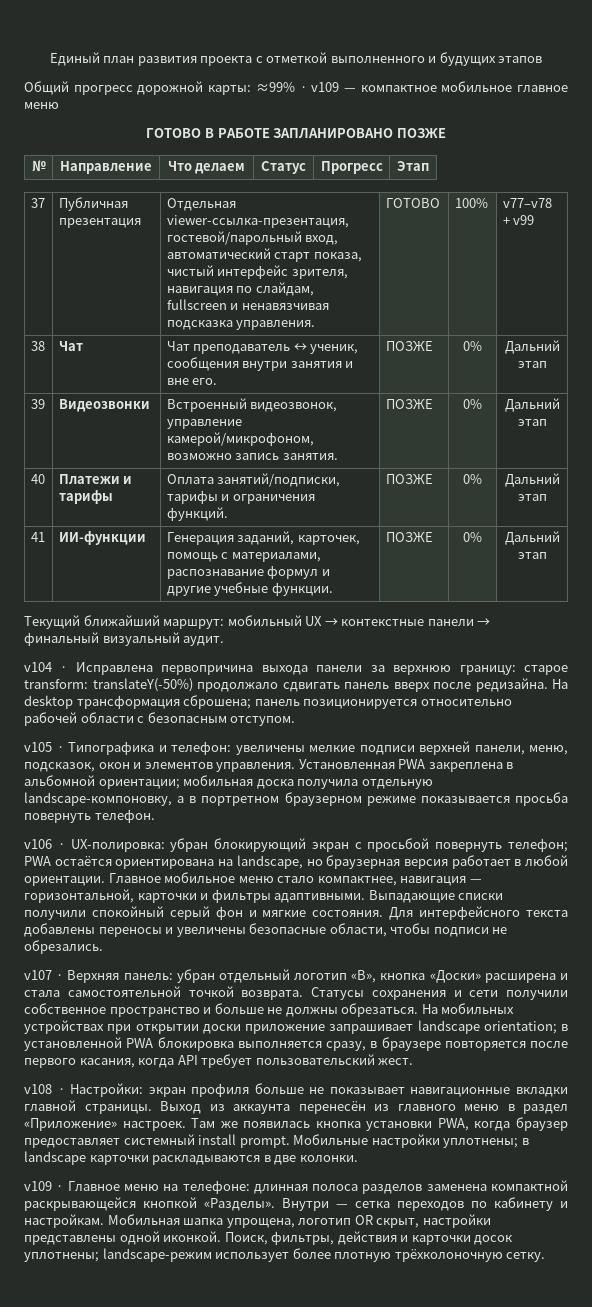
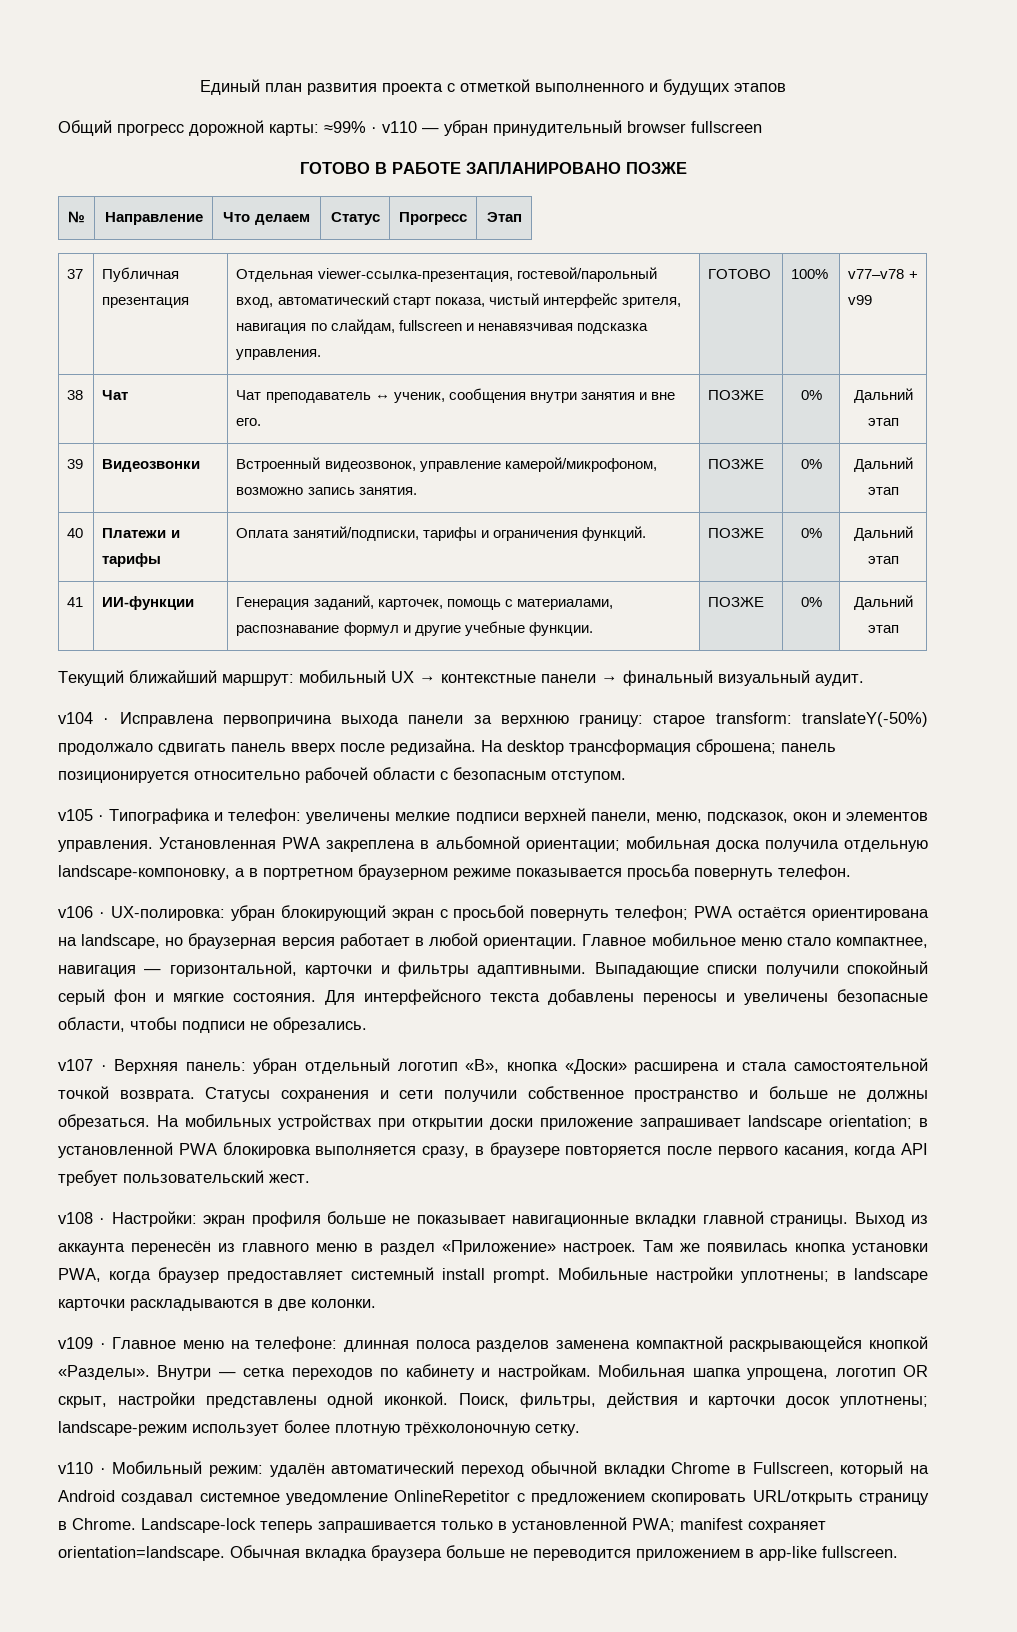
- Общий прогресс дорожной карты: ≈99% · v109 — компактное мобильное главное меню
+ Общий прогресс дорожной карты: ≈99% · v110 — убран принудительный browser fullscreen
+ v110 · Мобильный режим: удалён автоматический переход обычной вкладки Chrome в Fullscreen, который на Android создавал системное уведомление OnlineRepetitor с предложением скопировать URL/открыть страницу в Chrome. Landscape-lock теперь запрашивается только в установленной PWA; manifest сохраняет orientation=landscape. Обычная вкладка браузера больше не переводится приложением в app-like fullscreen.

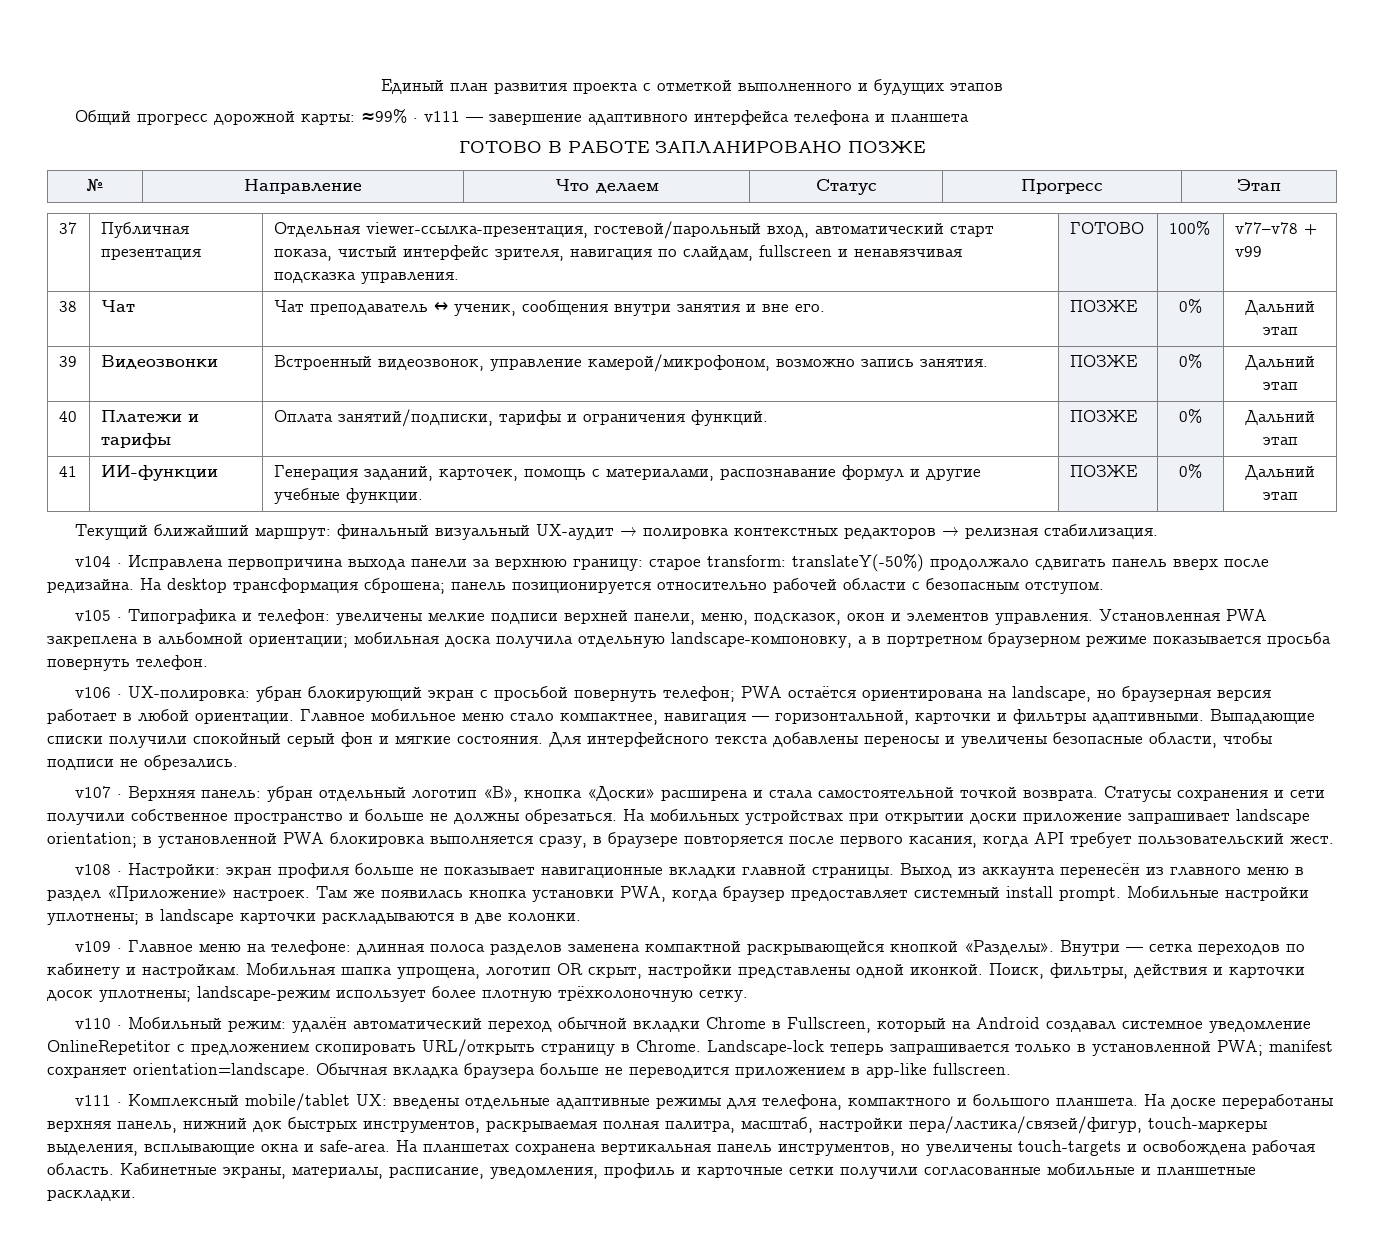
- Общий прогресс дорожной карты: ≈99% · v110 — убран принудительный browser fullscreen
+ Общий прогресс дорожной карты: ≈99% · v111 — завершение адаптивного интерфейса телефона и планшета
- Текущий ближайший маршрут: мобильный UX → контекстные панели → финальный визуальный аудит.
+ Текущий ближайший маршрут: финальный визуальный UX-аудит → полировка контекстных редакторов → релизная стабилизация.
+ v111 · Комплексный mobile/tablet UX: введены отдельные адаптивные режимы для телефона, компактного и большого планшета. На доске переработаны верхняя панель, нижний док быстрых инструментов, раскрываемая полная палитра, масштаб, настройки пера/ластика/связей/фигур, touch-маркеры выделения, всплывающие окна и safe-area. На планшетах сохранена вертикальная панель инструментов, но увеличены touch-targets и освобождена рабочая область. Кабинетные экраны, материалы, расписание, уведомления, профиль и карточные сетки получили согласованные мобильные и планшетные раскладки.

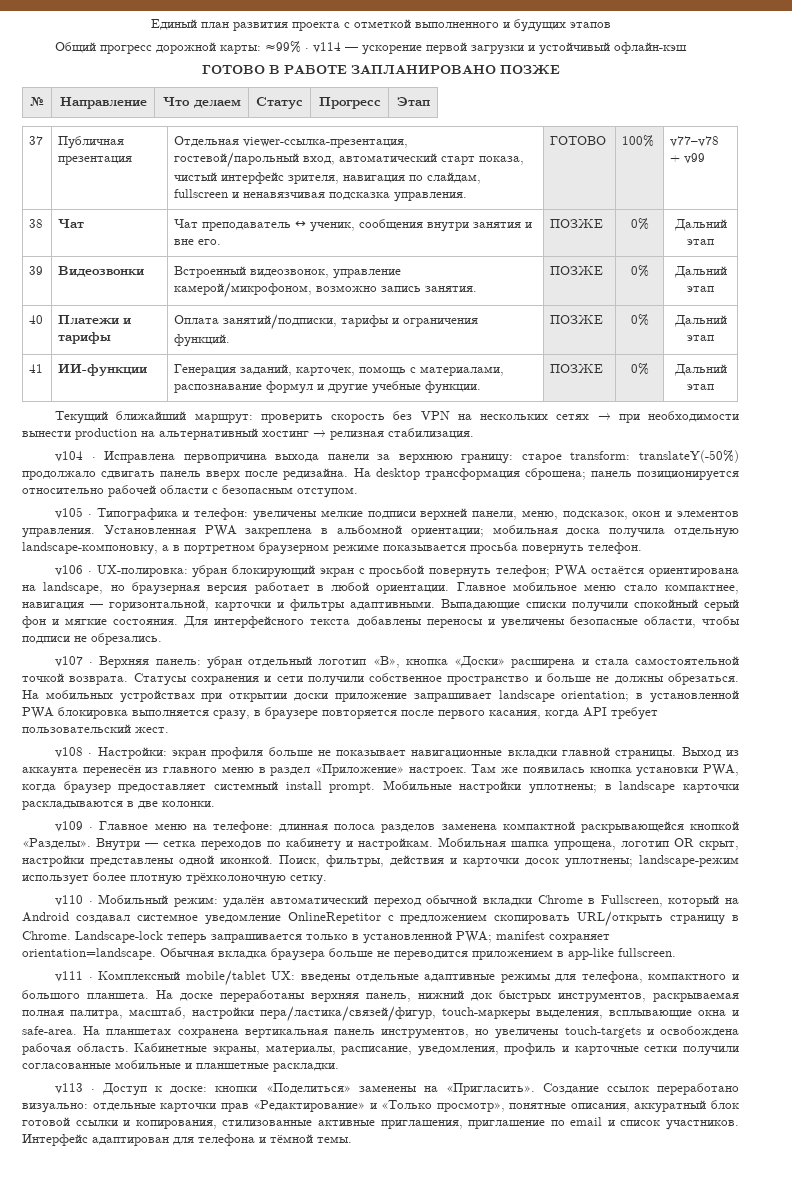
- Общий прогресс дорожной карты: ≈99% · v111 — завершение адаптивного интерфейса телефона и планшета
+ Общий прогресс дорожной карты: ≈99% · v114 — ускорение первой загрузки и устойчивый офлайн-кэш
- Текущий ближайший маршрут: финальный визуальный UX-аудит → полировка контекстных редакторов → релизная стабилизация.
+ Текущий ближайший маршрут: проверить скорость без VPN на нескольких сетях → при необходимости вынести production на альтернативный хостинг → релизная стабилизация.
+ v113 · Доступ к доске: кнопки «Поделиться» заменены на «Пригласить». Создание ссылок переработано визуально: отдельные карточки прав «Редактирование» и «Только просмотр», понятные описания, аккуратный блок готовой ссылки и копирования, стилизованные активные приглашения, приглашение по email и список участников. Интерфейс адаптирован для телефона и тёмной темы.

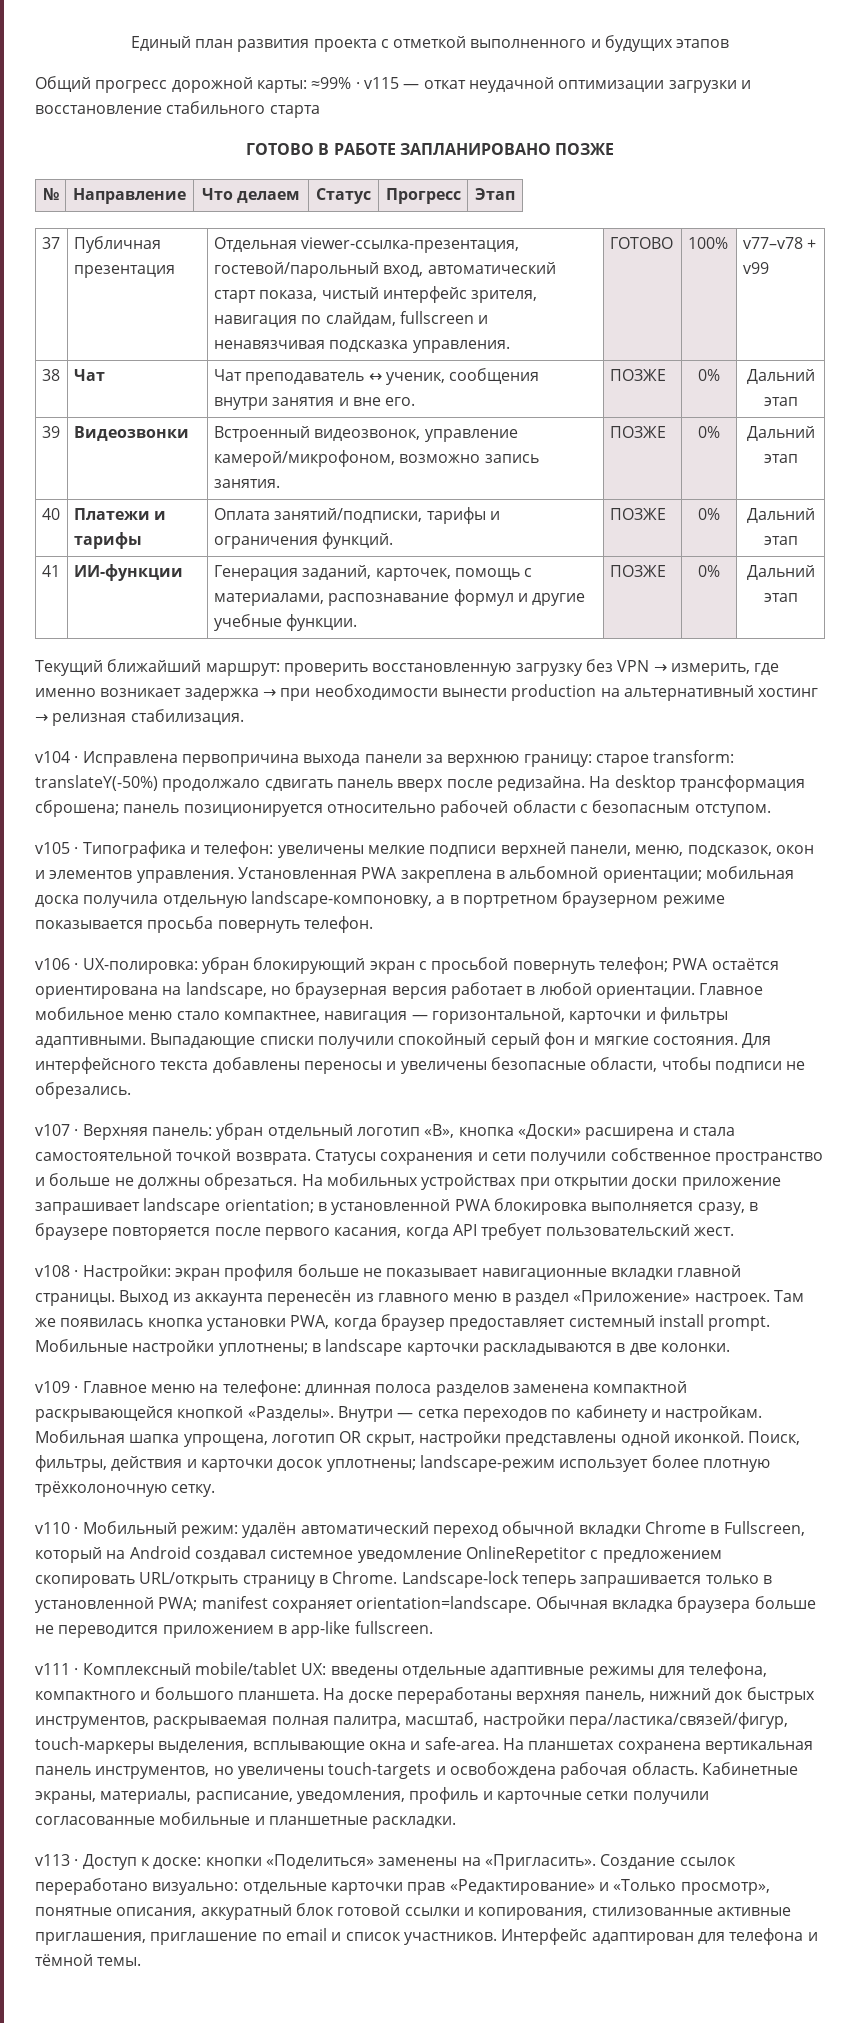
- Общий прогресс дорожной карты: ≈99% · v114 — ускорение первой загрузки и устойчивый офлайн-кэш
+ Общий прогресс дорожной карты: ≈99% · v115 — откат неудачной оптимизации загрузки и восстановление стабильного старта
- Текущий ближайший маршрут: проверить скорость без VPN на нескольких сетях → при необходимости вынести production на альтернативный хостинг → релизная стабилизация.
+ Текущий ближайший маршрут: проверить восстановленную загрузку без VPN → измерить, где именно возникает задержка → при необходимости вынести production на альтернативный хостинг → релизная стабилизация.

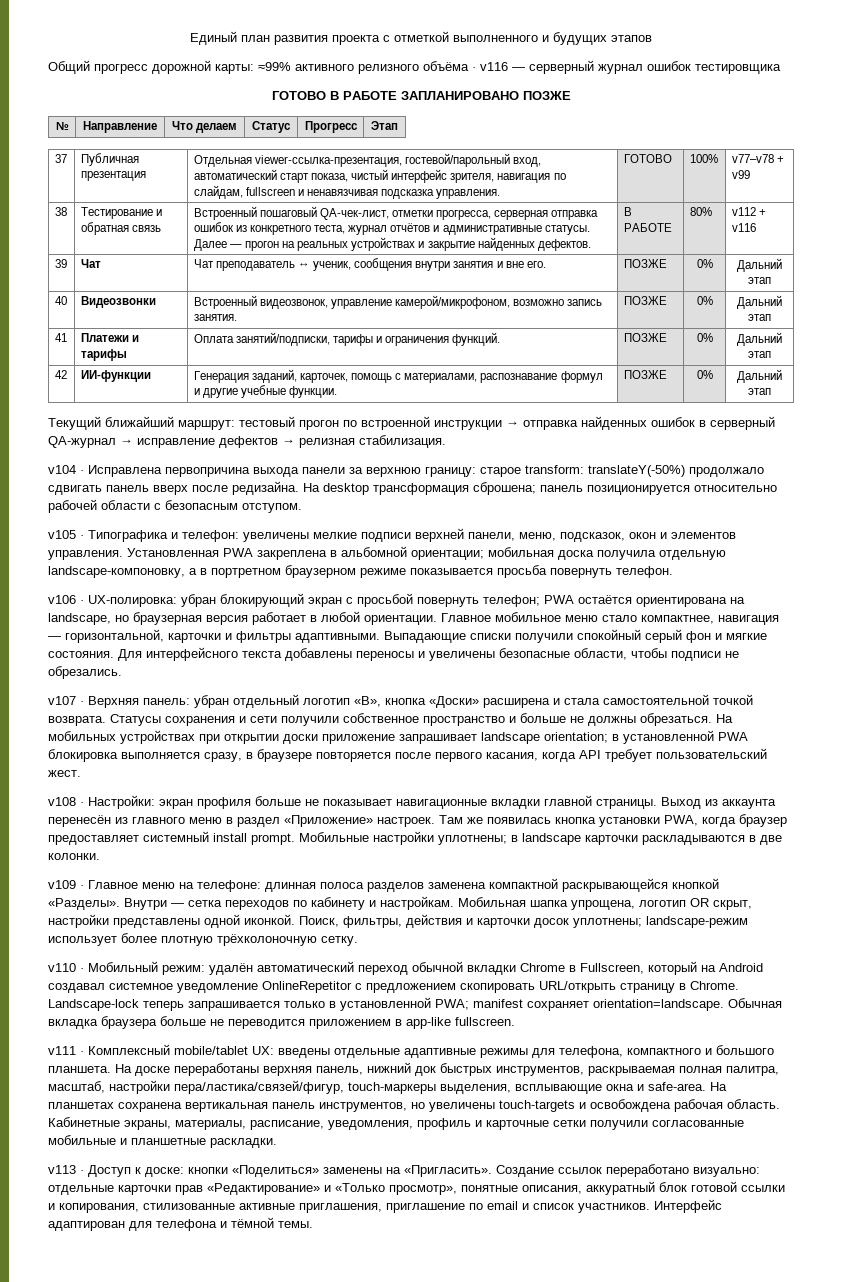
- Общий прогресс дорожной карты: ≈99% · v115 — откат неудачной оптимизации загрузки и восстановление стабильного старта
+ Общий прогресс дорожной карты: ≈99% активного релизного объёма · v116 — серверный журнал ошибок тестировщика
- 38 | Чат | Чат преподаватель ↔ ученик, сообщения внутри занятия и вне его. | ПОЗЖЕ | 0% | Дальний этап
+ 38 | Тестирование и обратная связь | Встроенный пошаговый QA-чек-лист, отметки прогресса, серверная отправка ошибок из конкретного теста, журнал отчётов и административные статусы. Далее — прогон на реальных устройствах и закрытие найденных дефектов. | В РАБОТЕ | 80% | v112 + v116
+ 39 | Чат | Чат преподаватель ↔ ученик, сообщения внутри занятия и вне его. | ПОЗЖЕ | 0% | Дальний этап
- 39 | Видеозвонки | Встроенный видеозвонок, управление камерой/микрофоном, возможно запись занятия. | ПОЗЖЕ | 0% | Дальний этап
+ 40 | Видеозвонки | Встроенный видеозвонок, управление камерой/микрофоном, возможно запись занятия. | ПОЗЖЕ | 0% | Дальний этап
- 40 | Платежи и тарифы | Оплата занятий/подписки, тарифы и ограничения функций. | ПОЗЖЕ | 0% | Дальний этап
+ 41 | Платежи и тарифы | Оплата занятий/подписки, тарифы и ограничения функций. | ПОЗЖЕ | 0% | Дальний этап
- 41 | ИИ-функции | Генерация заданий, карточек, помощь с материалами, распознавание формул и другие учебные функции. | ПОЗЖЕ | 0% | Дальний этап
+ 42 | ИИ-функции | Генерация заданий, карточек, помощь с материалами, распознавание формул и другие учебные функции. | ПОЗЖЕ | 0% | Дальний этап
- Текущий ближайший маршрут: проверить восстановленную загрузку без VPN → измерить, где именно возникает задержка → при необходимости вынести production на альтернативный хостинг → релизная стабилизация.
+ Текущий ближайший маршрут: тестовый прогон по встроенной инструкции → отправка найденных ошибок в серверный QA-журнал → исправление дефектов → релизная стабилизация.

